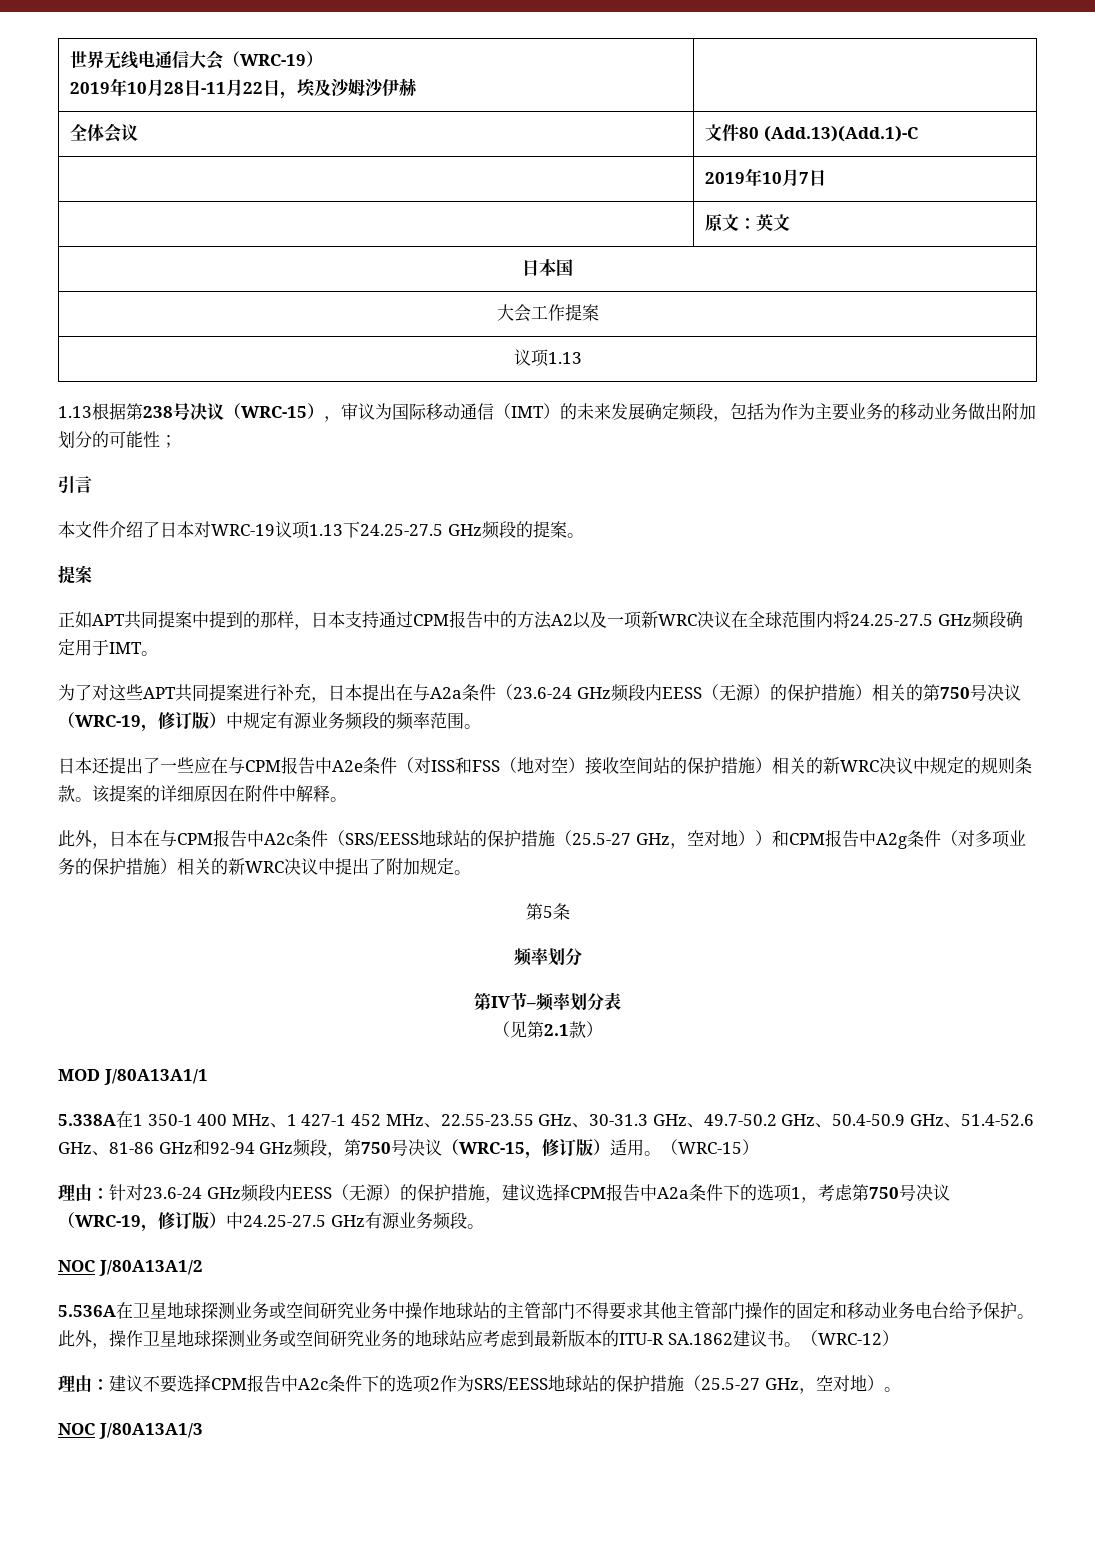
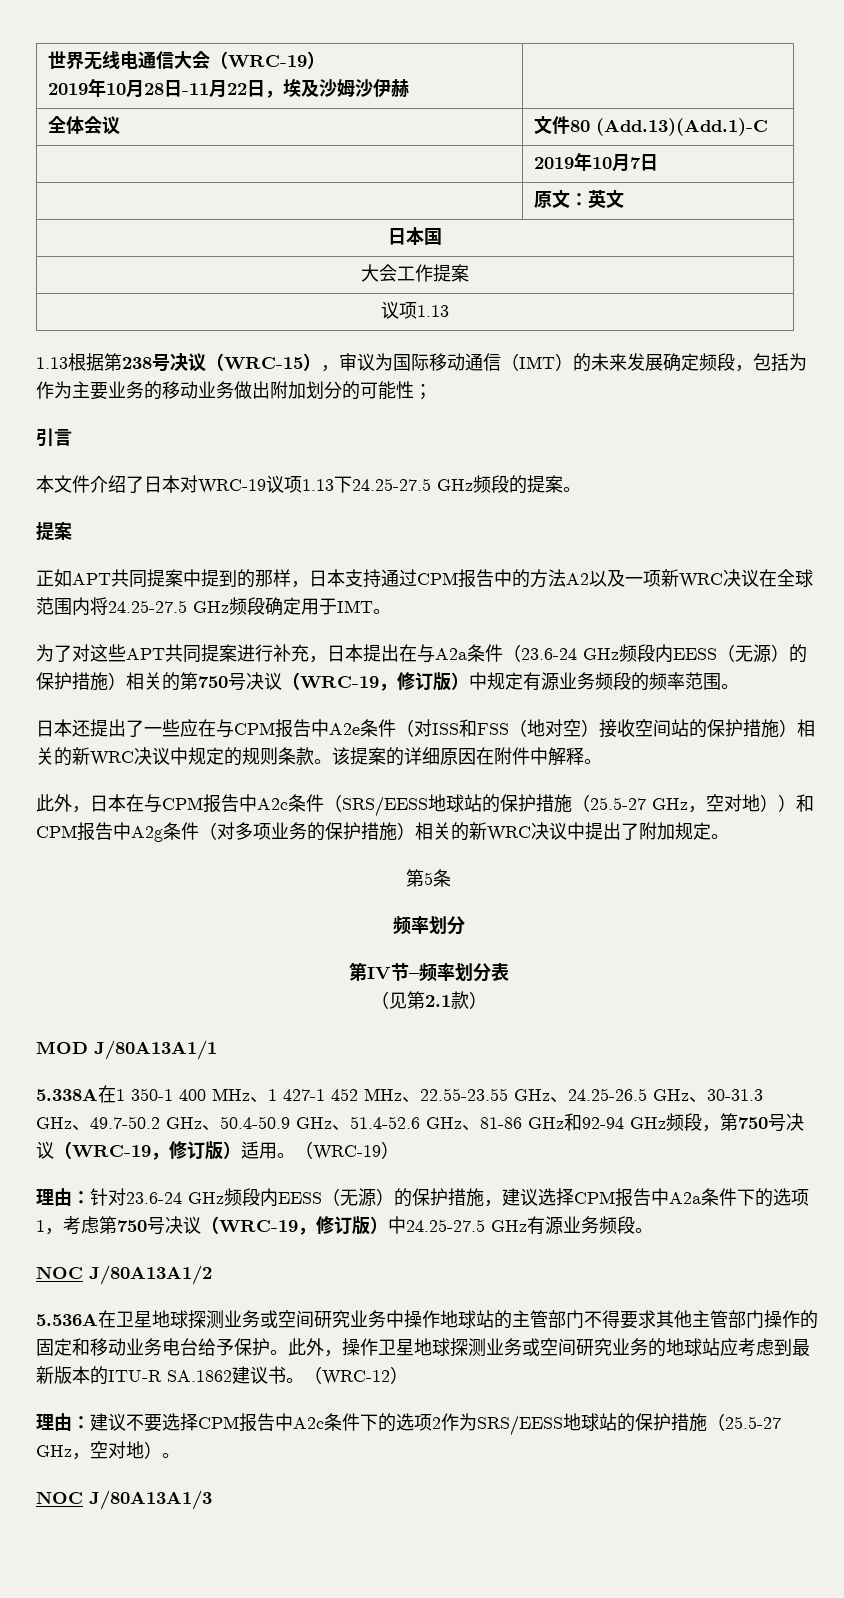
- 5.338A在1 350-1 400 MHz、1 427-1 452 MHz、22.55-23.55 GHz、30-31.3 GHz、49.7-50.2 GHz、50.4-50.9 GHz、51.4-52.6 GHz、81-86 GHz和92-94 GHz频段，第750号决议（WRC-15，修订版）适用。（WRC-15）
+ 5.338A在1 350-1 400 MHz、1 427-1 452 MHz、22.55-23.55 GHz、24.25-26.5 GHz、30-31.3 GHz、49.7-50.2 GHz、50.4-50.9 GHz、51.4-52.6 GHz、81-86 GHz和92-94 GHz频段，第750号决议（WRC-19，修订版）适用。（WRC-19）

